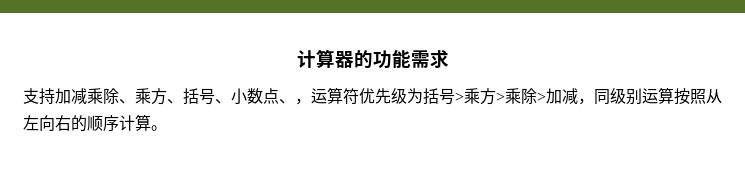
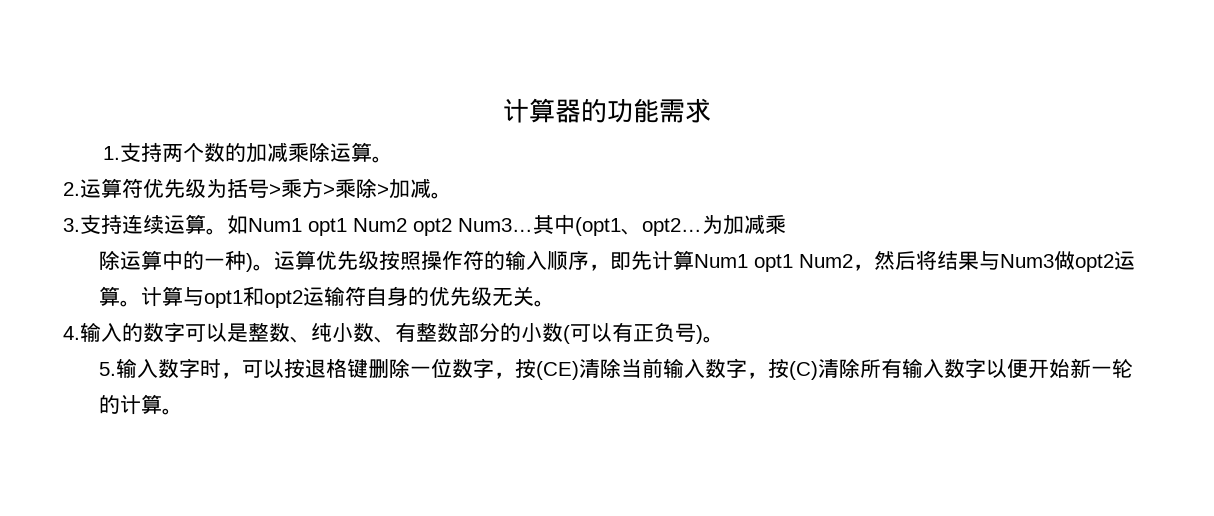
- 支持加减乘除、乘方、括号、小数点、，运算符优先级为括号>乘方>乘除>加减，同级别运算按照从左向右的顺序计算。
+ 1.支持两个数的加减乘除运算。
+ 2.运算符优先级为括号>乘方>乘除>加减。
+ 3.支持连续运算。如Num1 opt1 Num2 opt2 Num3…其中(opt1、opt2…为加减乘
+ 除运算中的一种)。运算优先级按照操作符的输入顺序，即先计算Num1 opt1 Num2，然后将结果与Num3做opt2运算。计算与opt1和opt2运输符自身的优先级无关。
+ 4.输入的数字可以是整数、纯小数、有整数部分的小数(可以有正负号)。
+ 5.输入数字时，可以按退格键删除一位数字，按(CE)清除当前输入数字，按(C)清除所有输入数字以便开始新一轮的计算。

